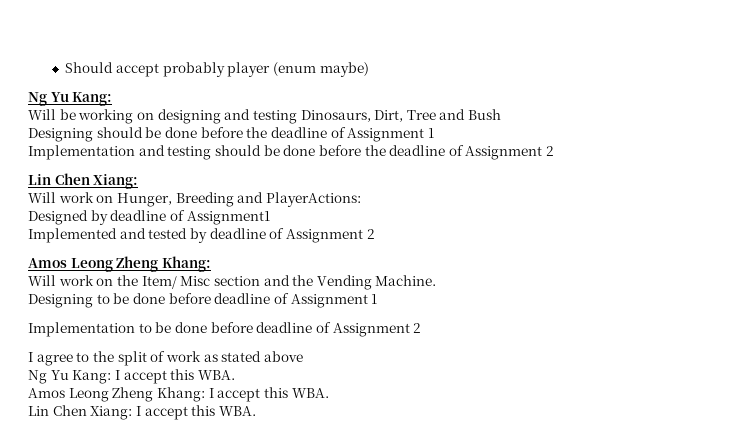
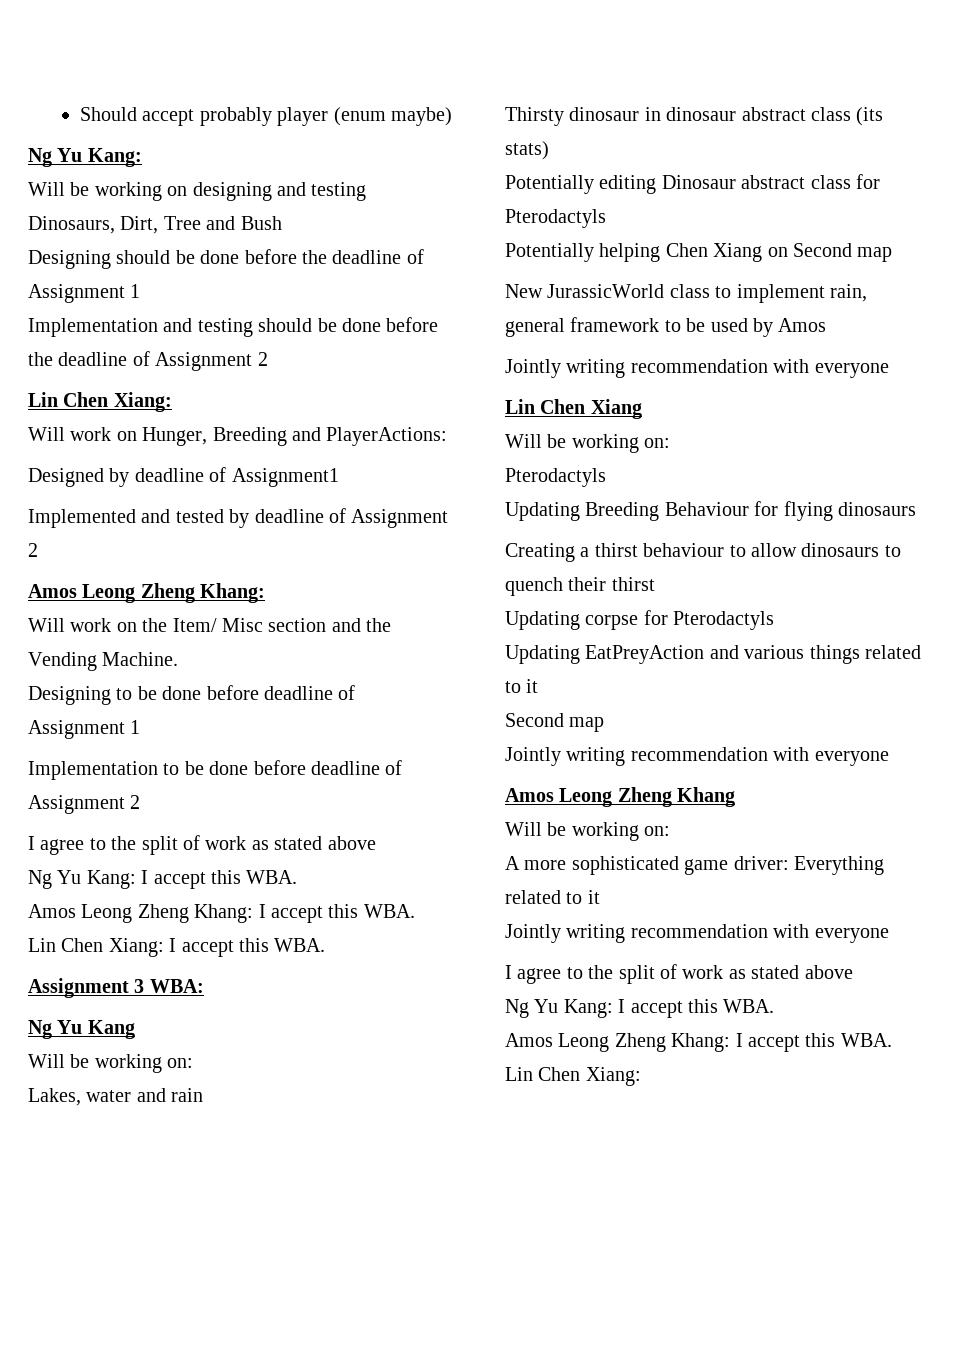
+ Assignment 3 WBA:
+ Ng Yu Kang
+ Will be working on:
+ Lakes, water and rain
+ Thirsty dinosaur in dinosaur abstract class (its stats)
+ Potentially editing Dinosaur abstract class for Pterodactyls
+ Potentially helping Chen Xiang on Second map
+ New JurassicWorld class to implement rain, general framework to be used by Amos
+ Jointly writing recommendation with everyone
+ Lin Chen Xiang
+ Will be working on:
+ Pterodactyls
+ Updating Breeding Behaviour for flying dinosaurs
+ Creating a thirst behaviour to allow dinosaurs to quench their thirst
+ Updating corpse for Pterodactyls
+ Updating EatPreyAction and various things related to it
+ Second map
+ Jointly writing recommendation with everyone
+ Amos Leong Zheng Khang
+ Will be working on:
+ A more sophisticated game driver: Everything related to it
+ Jointly writing recommendation with everyone
+ I agree to the split of work as stated above
+ Ng Yu Kang: I accept this WBA.
+ Amos Leong Zheng Khang: I accept this WBA.
+ Lin Chen Xiang:

